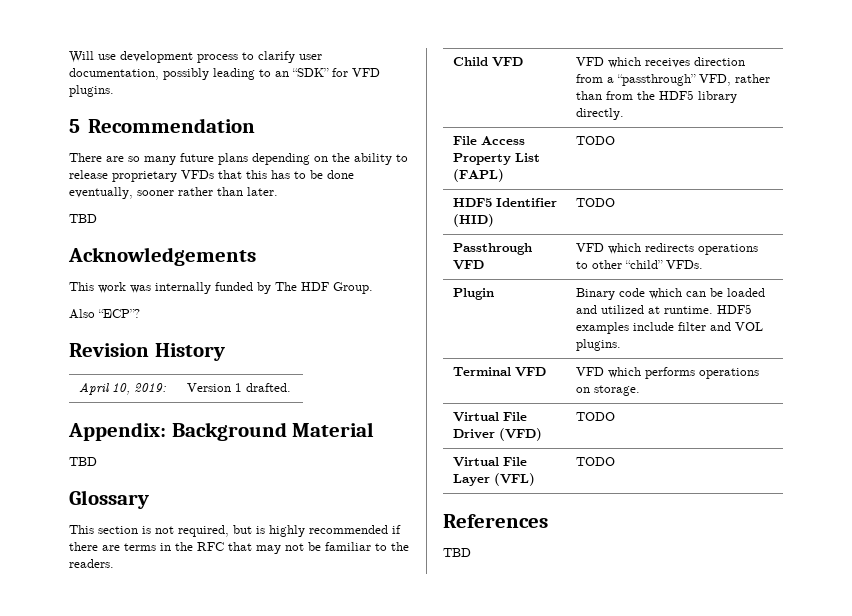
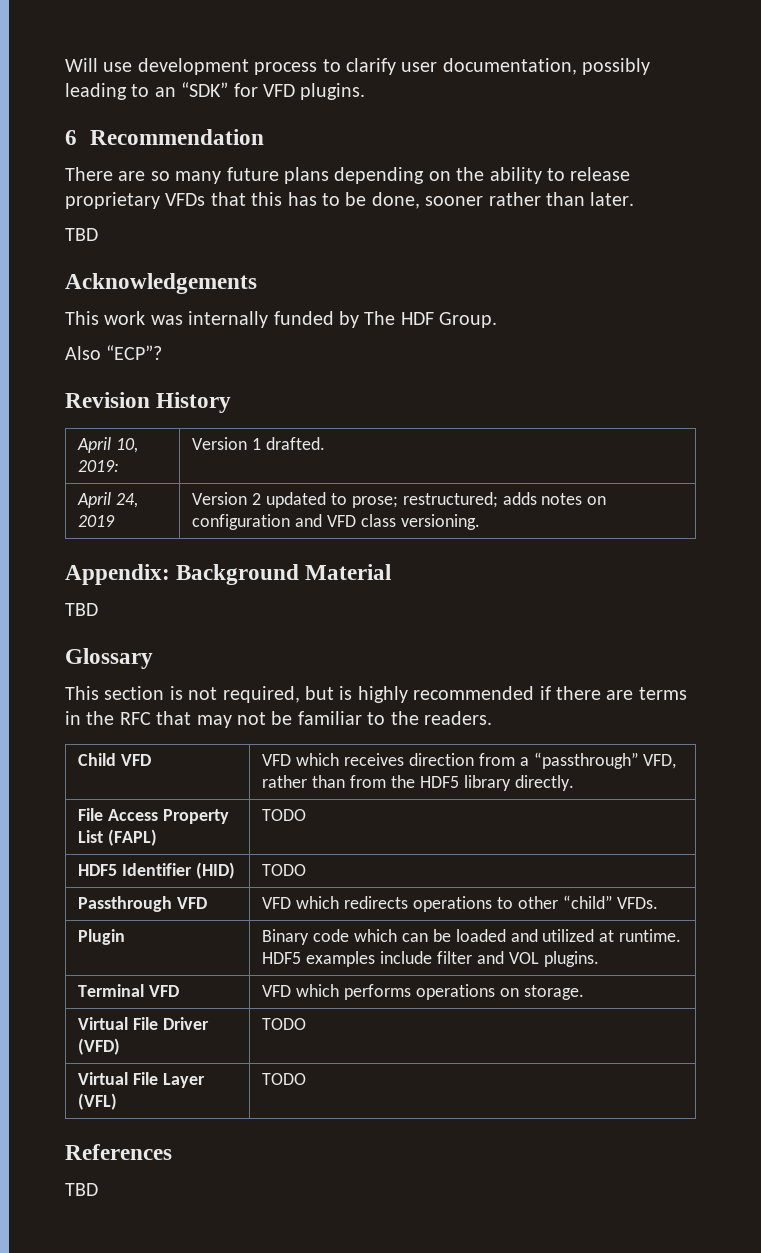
- 5 Recommendation
+ 6 Recommendation
- There are so many future plans depending on the ability to release proprietary VFDs that this has to be done eventually, sooner rather than later.
+ There are so many future plans depending on the ability to release proprietary VFDs that this has to be done, sooner rather than later.
+ April 24, 2019 | Version 2 updated to prose; restructured; adds notes on configuration and VFD class versioning.

